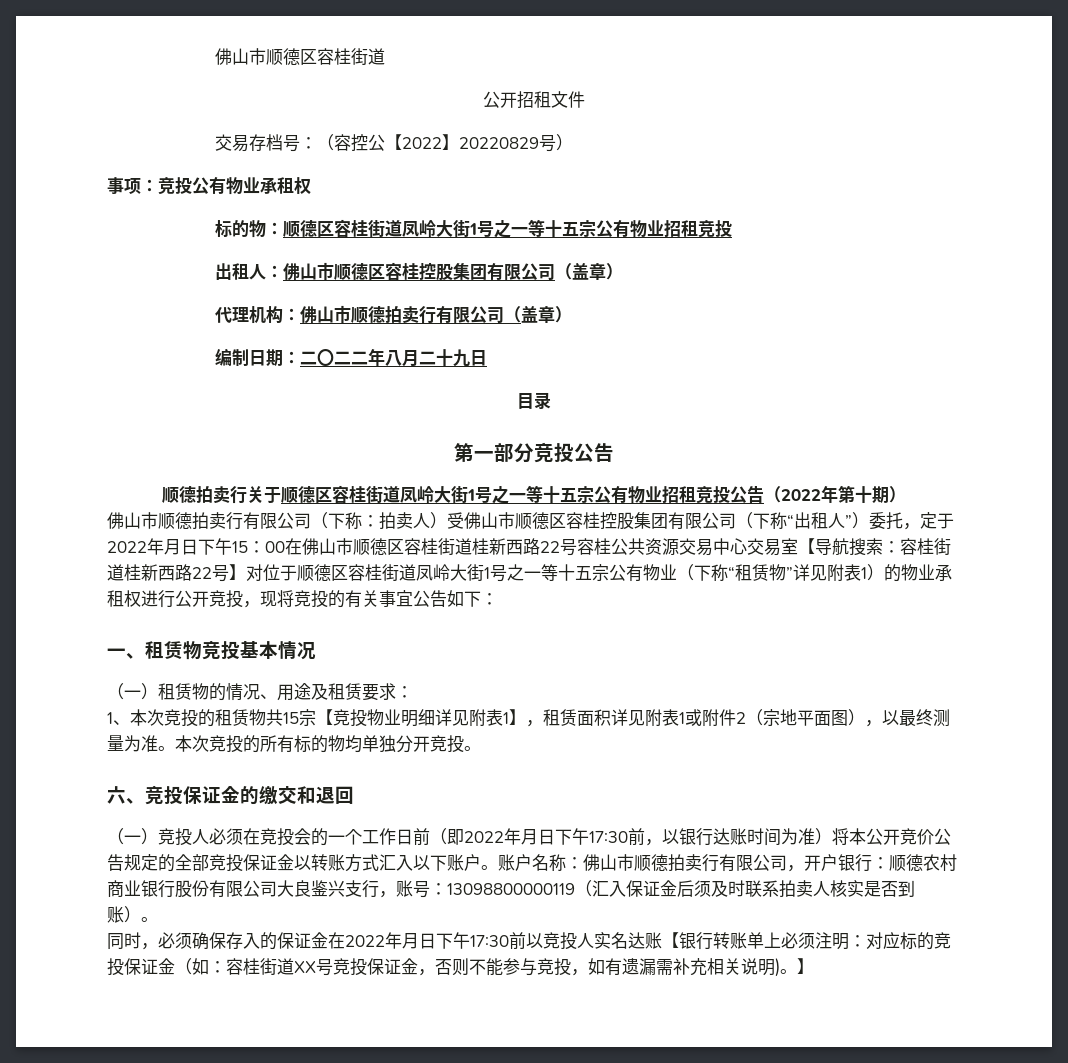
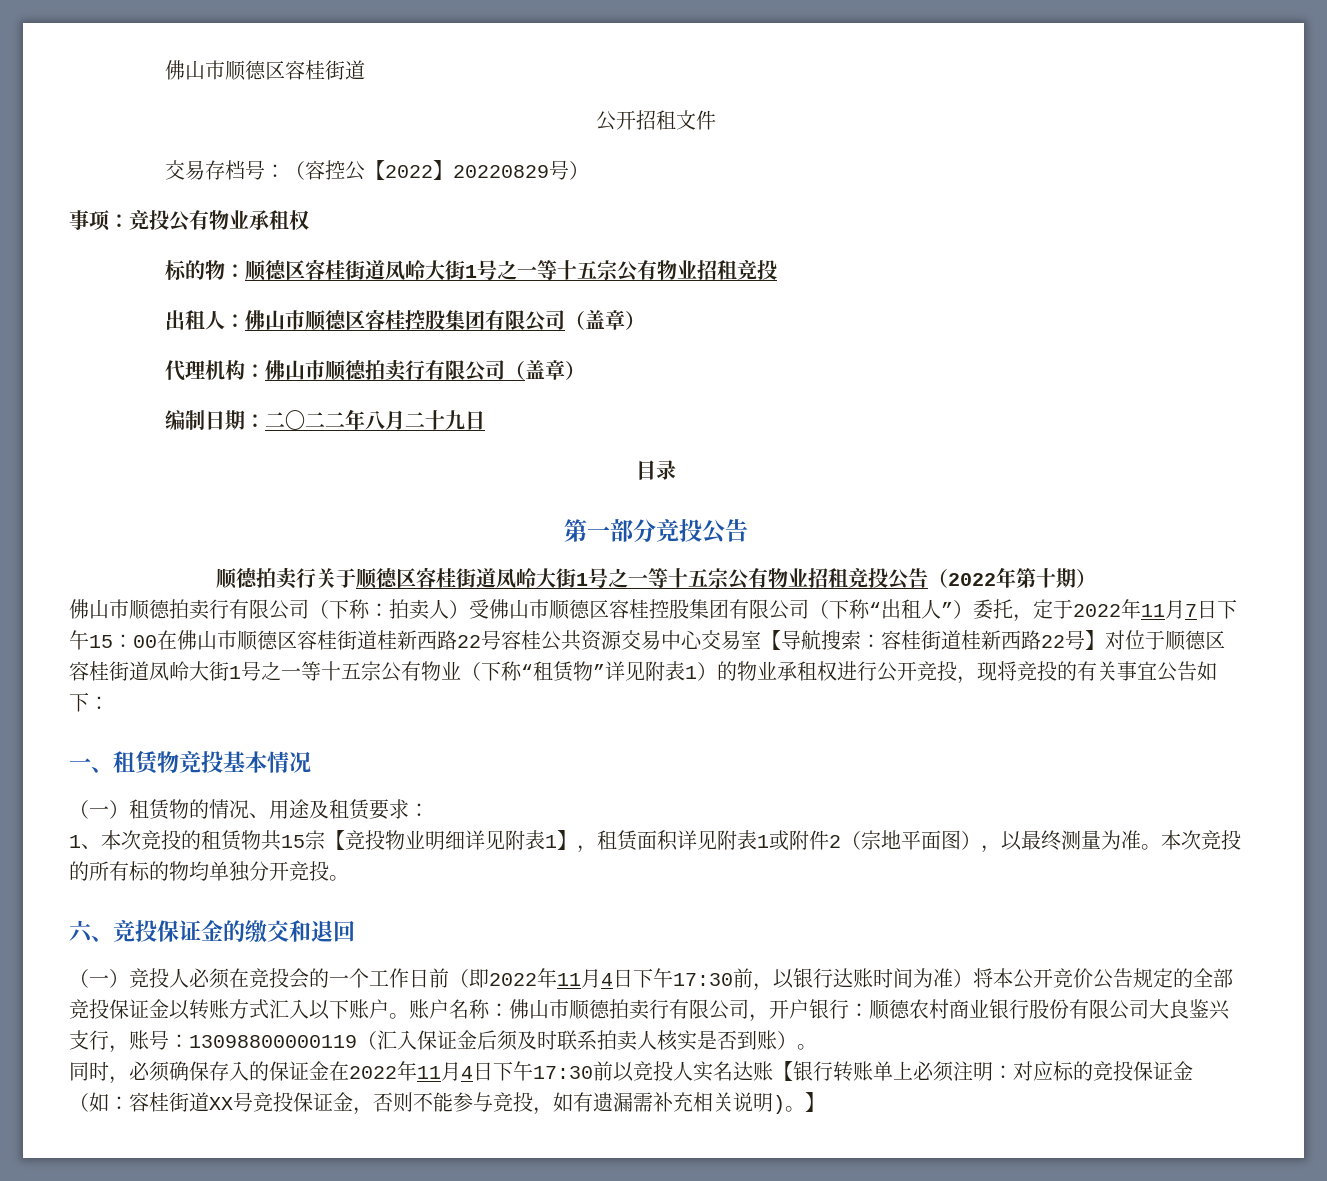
- 拍卖人）受佛山市顺德区容桂控股集团有限公司（下称“出租人”）委托，定于2022年月日下午15：
+ 拍卖人）受佛山市顺德区容桂控股集团有限公司（下称“出租人”）委托，定于2022年11月7日下午15：
- （一）竞投人必须在竞投会的一个工作日前（即2022年月日下午17:30前，以银行达账时间为准）将本公开竞价公告规定的全部竞投保证金以转账方式汇入以下账户。
+ （一）竞投人必须在竞投会的一个工作日前（即2022年11月4日下午17:30前，以银行达账时间为准）将本公开竞价公告规定的全部竞投保证金以转账方式汇入以下账户。
- 同时，必须确保存入的保证金在2022年月日下午17:30前以竞投人实名达账【银行转账单上必须注明：对应标的竞投保证金（如：容桂街道XX号竞投保证金，否则不能参与竞投，如有遗漏需补充相关说明)。
+ 同时，必须确保存入的保证金在2022年11月4日下午17:30前以竞投人实名达账【银行转账单上必须注明：对应标的竞投保证金（如：容桂街道XX号竞投保证金，否则不能参与竞投，如有遗漏需补充相关说明)。

